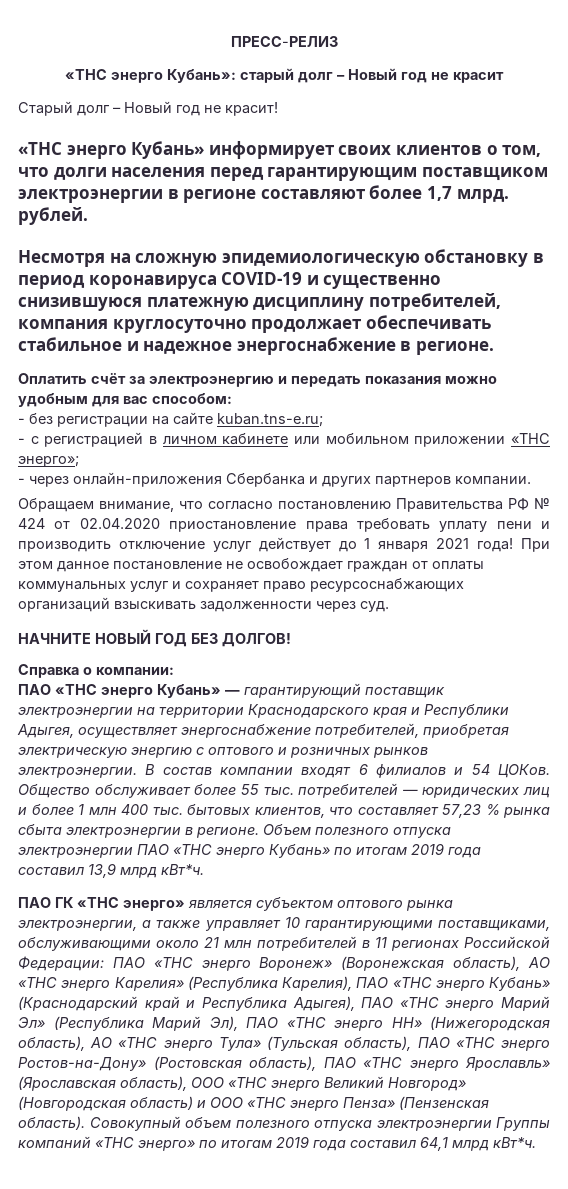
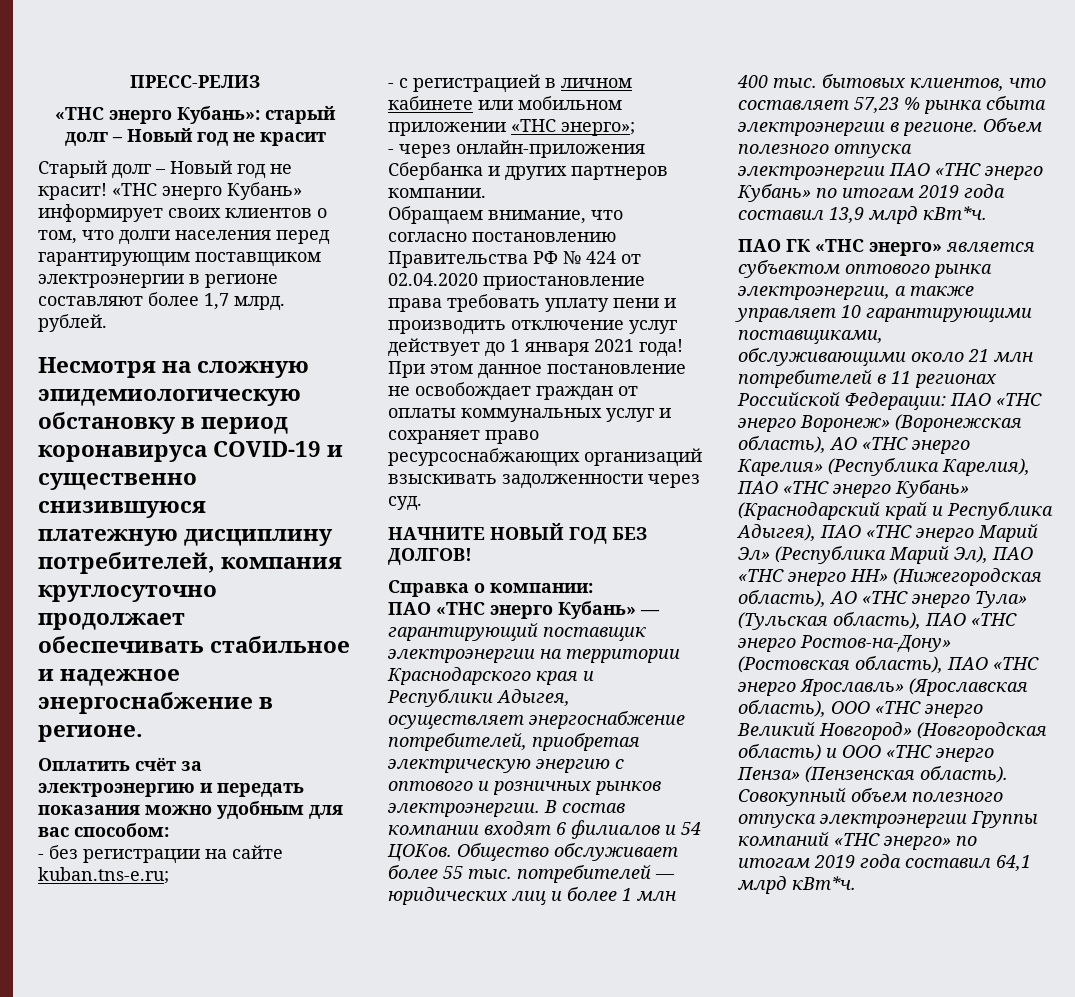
- Старый долг – Новый год не красит!
- «ТНС энерго Кубань» информирует своих клиентов о том, что долги населения перед гарантирующим поставщиком электроэнергии в регионе составляют более 1,7 млрд. рублей.
+ Старый долг – Новый год не красит! «ТНС энерго Кубань» информирует своих клиентов о том, что долги населения перед гарантирующим поставщиком электроэнергии в регионе составляют более 1,7 млрд. рублей.

